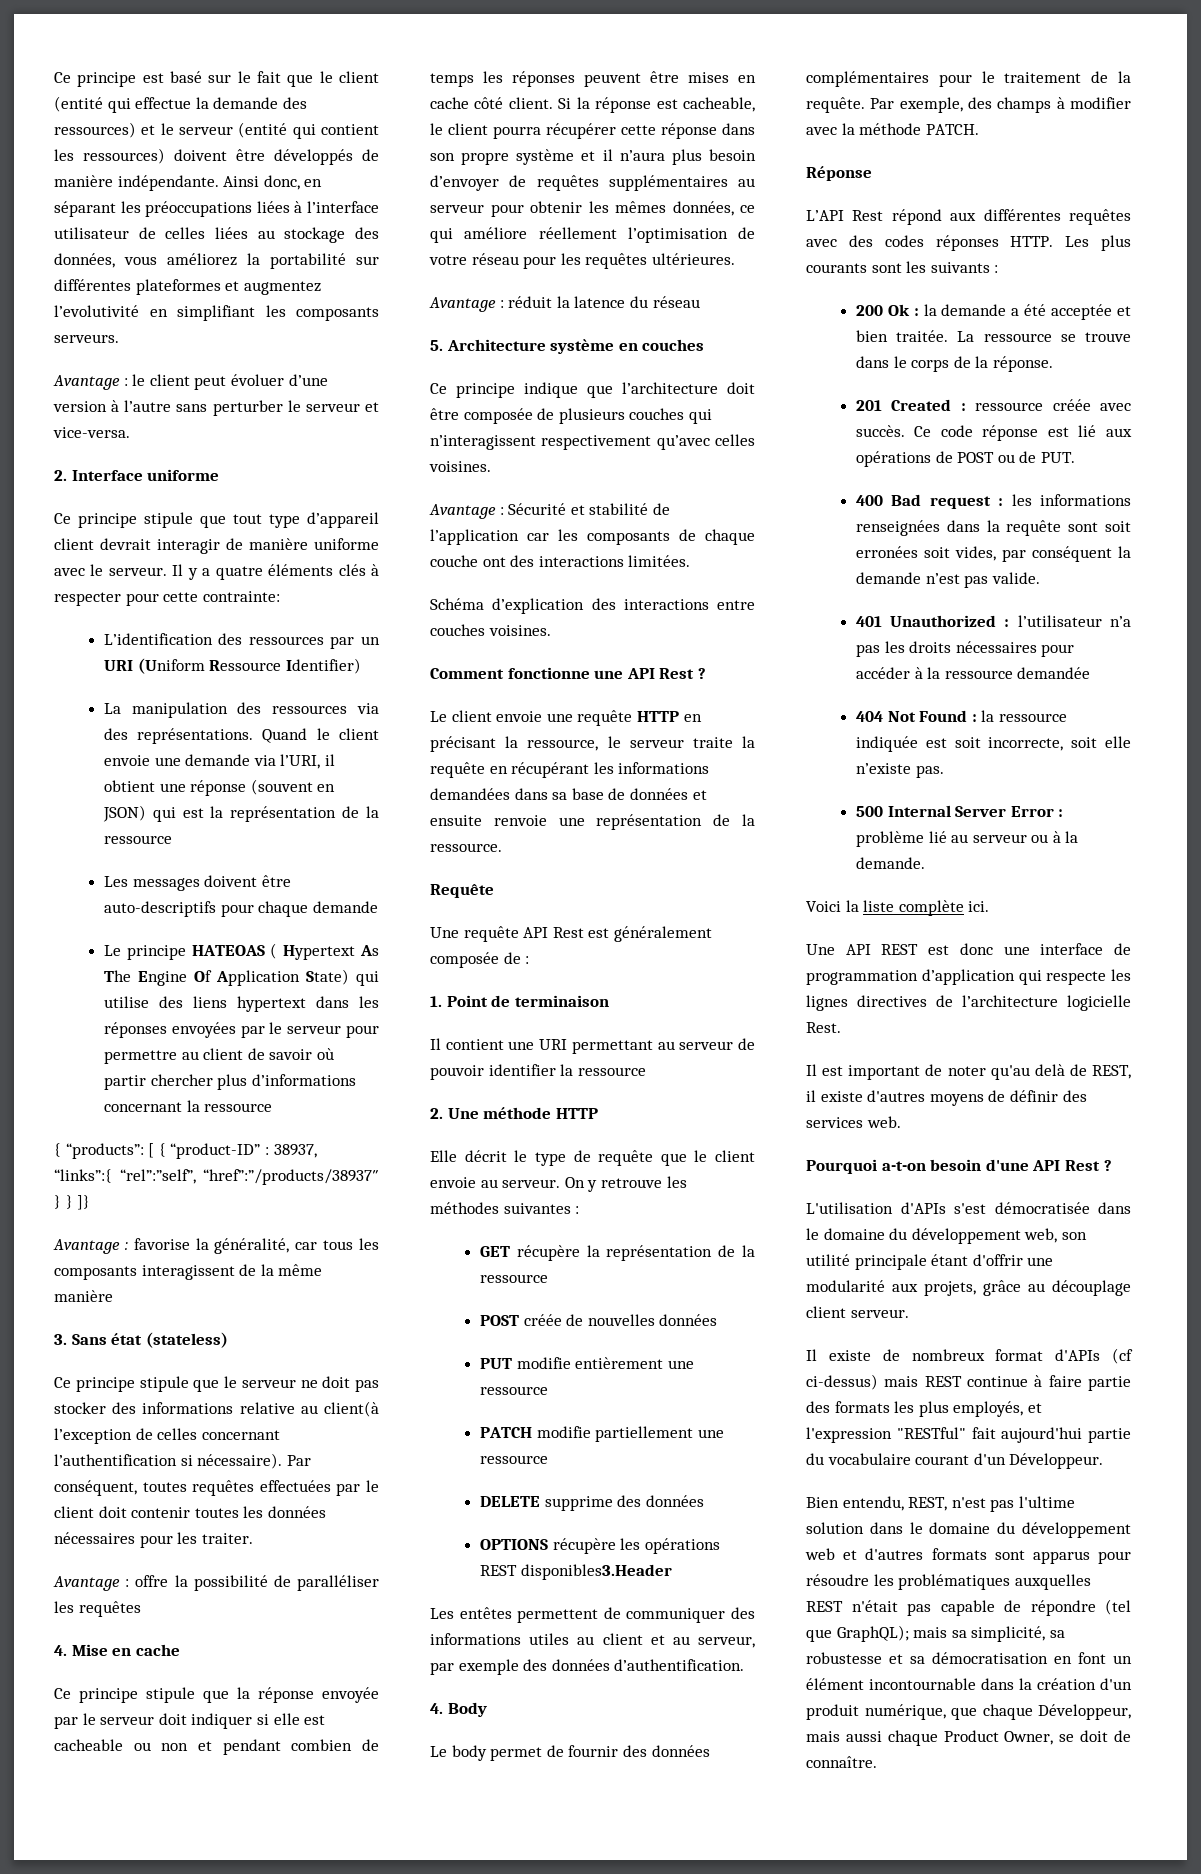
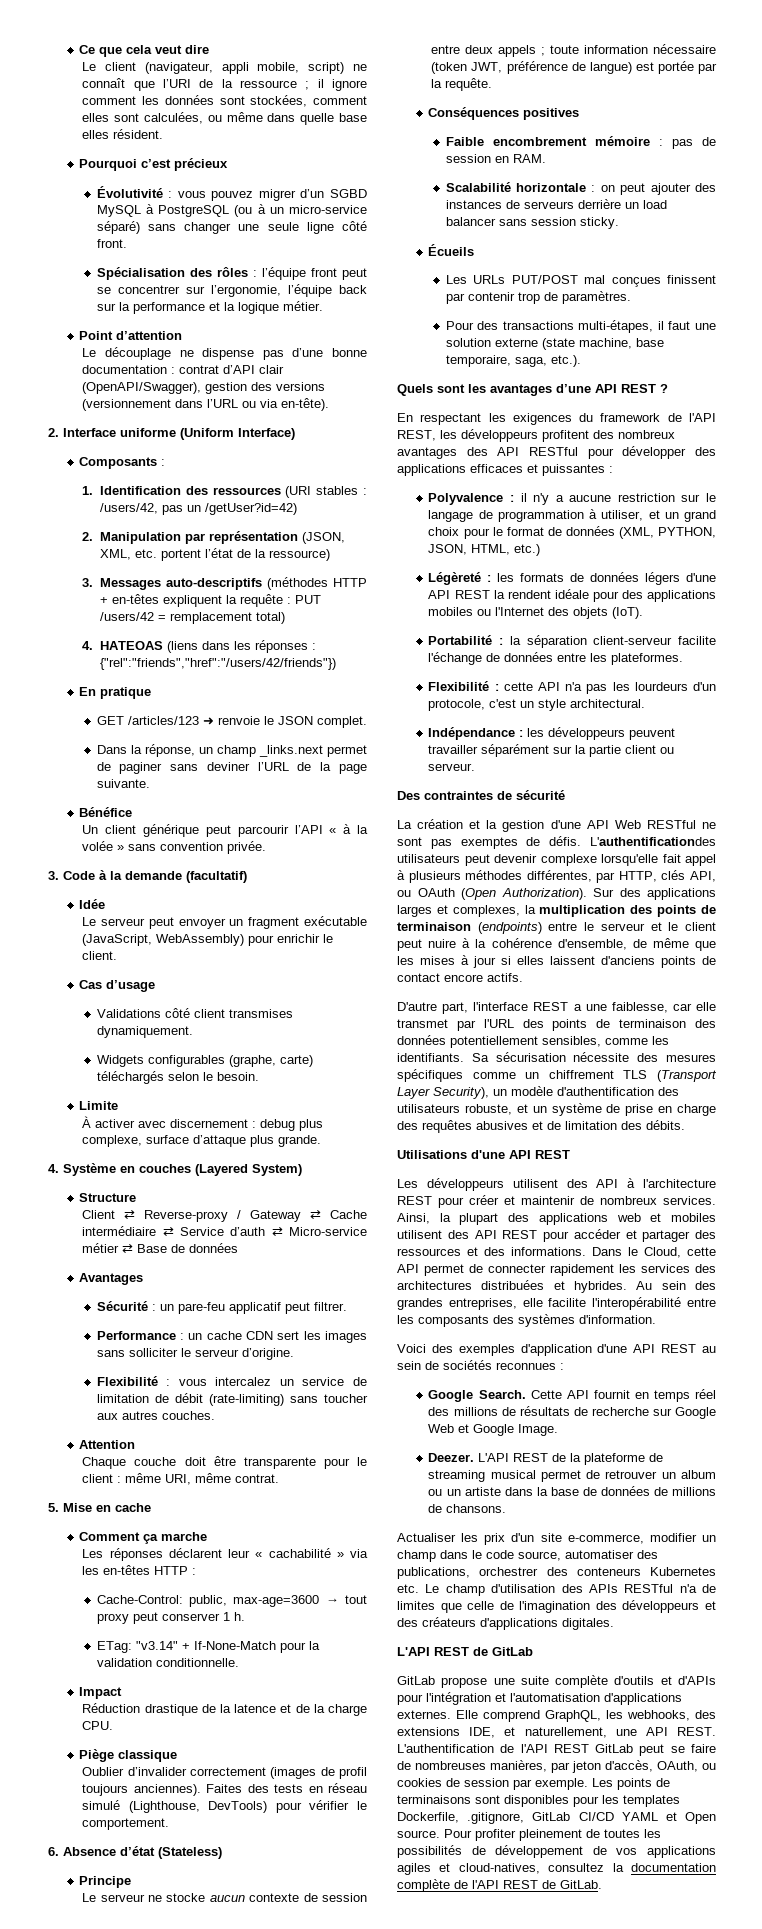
- Ce principe est basé sur le fait que le client (entité qui effectue la demande des ressources) et le serveur (entité qui contient les ressources) doivent être développés de manière indépendante. Ainsi donc, en séparant les préoccupations liées à l’interface utilisateur de celles liées au stockage des données, vous améliorez la portabilité sur différentes plateformes et augmentez l’evolutivité en simplifiant les composants serveurs.
- Avantage : le client peut évoluer d’une version à l’autre sans perturber le serveur et vice-versa.
- 2. Interface uniforme
- Ce principe stipule que tout type d’appareil client devrait interagir de manière uniforme avec le serveur. Il y a quatre éléments clés à respecter pour cette contrainte:
- L’identification des ressources par un URI (Uniform Ressource Identifier)
- La manipulation des ressources via des représentations. Quand le client envoie une demande via l’URI, il obtient une réponse (souvent en JSON) qui est la représentation de la ressource
- Les messages doivent être auto-descriptifs pour chaque demande
- Le principe HATEOAS ( Hypertext As The Engine Of Application State) qui utilise des liens hypertext dans les réponses envoyées par le serveur pour permettre au client de savoir où partir chercher plus d’informations concernant la ressource
- { “products”: [ { “product-ID” : 38937, “links”:{ “rel”:”self”, “href”:”/products/38937″ } } ]}
- Avantage : favorise la généralité, car tous les composants interagissent de la même manière
- 3. Sans état (stateless)
- Ce principe stipule que le serveur ne doit pas stocker des informations relative au client(à l’exception de celles concernant l’authentification si nécessaire). Par conséquent, toutes requêtes effectuées par le client doit contenir toutes les données nécessaires pour les traiter.
- Avantage : offre la possibilité de paralléliser les requêtes
- 4. Mise en cache
- Ce principe stipule que la réponse envoyée par le serveur doit indiquer si elle est cacheable ou non et pendant combien de temps les réponses peuvent être mises en cache côté client. Si la réponse est cacheable, le client pourra récupérer cette réponse dans son propre système et il n’aura plus besoin d’envoyer de requêtes supplémentaires au serveur pour obtenir les mêmes données, ce qui améliore réellement l’optimisation de votre réseau pour les requêtes ultérieures.
- Avantage : réduit la latence du réseau
- 5. Architecture système en couches
- Ce principe indique que l’architecture doit être composée de plusieurs couches qui n’interagissent respectivement qu’avec celles voisines.
- Avantage : Sécurité et stabilité de l’application car les composants de chaque couche ont des interactions limitées.
- Schéma d’explication des interactions entre couches voisines.
- Comment fonctionne une API Rest ?
- Le client envoie une requête HTTP en précisant la ressource, le serveur traite la requête en récupérant les informations demandées dans sa base de données et ensuite renvoie une représentation de la ressource.
- Requête
- Une requête API Rest est généralement composée de :
- 1. Point de terminaison
- Il contient une URI permettant au serveur de pouvoir identifier la ressource
- 2. Une méthode HTTP
- Elle décrit le type de requête que le client envoie au serveur. On y retrouve les méthodes suivantes :
- GET récupère la représentation de la ressource
- POST créée de nouvelles données
- PUT modifie entièrement une ressource
- PATCH modifie partiellement une ressource
- DELETE supprime des données
- OPTIONS récupère les opérations REST disponibles3.Header
- Les entêtes permettent de communiquer des informations utiles au client et au serveur, par exemple des données d’authentification.
- 4. Body
- Le body permet de fournir des données complémentaires pour le traitement de la requête. Par exemple, des champs à modifier avec la méthode PATCH.
- Réponse
- L’API Rest répond aux différentes requêtes avec des codes réponses HTTP. Les plus courants sont les suivants :
- 200 Ok : la demande a été acceptée et bien traitée. La ressource se trouve dans le corps de la réponse.
- 201 Created : ressource créée avec succès. Ce code réponse est lié aux opérations de POST ou de PUT.
- 400 Bad request : les informations renseignées dans la requête sont soit erronées soit vides, par conséquent la demande n’est pas valide.
- 401 Unauthorized : l’utilisateur n’a pas les droits nécessaires pour accéder à la ressource demandée
- 404 Not Found : la ressource indiquée est soit incorrecte, soit elle n’existe pas.
- 500 Internal Server Error : problème lié au serveur ou à la demande.
- Voici la liste complète ici.
- Une API REST est donc une interface de programmation d’application qui respecte les lignes directives de l’architecture logicielle Rest.
- Il est important de noter qu'au delà de REST, il existe d'autres moyens de définir des services web.
- Pourquoi a-t-on besoin d'une API Rest ?
- L'utilisation d'APIs s'est démocratisée dans le domaine du développement web, son utilité principale étant d'offrir une modularité aux projets, grâce au découplage client serveur.
- Il existe de nombreux format d'APIs (cf ci-dessus) mais REST continue à faire partie des formats les plus employés, et l'expression "RESTful" fait aujourd'hui partie du vocabulaire courant d'un Développeur.
- Bien entendu, REST, n'est pas l'ultime solution dans le domaine du développement web et d'autres formats sont apparus pour résoudre les problématiques auxquelles REST n'était pas capable de répondre (tel que GraphQL); mais sa simplicité, sa robustesse et sa démocratisation en font un élément incontournable dans la création d'un produit numérique, que chaque Développeur, mais aussi chaque Product Owner, se doit de connaître.
+ Ce que cela veut dire
+ Le client (navigateur, appli mobile, script) ne connaît que l’URI de la ressource ; il ignore comment les données sont stockées, comment elles sont calculées, ou même dans quelle base elles résident.
+ Pourquoi c’est précieux
+ Évolutivité : vous pouvez migrer d’un SGBD MySQL à PostgreSQL (ou à un micro-service séparé) sans changer une seule ligne côté front.
+ Spécialisation des rôles : l’équipe front peut se concentrer sur l’ergonomie, l’équipe back sur la performance et la logique métier.
+ Point d’attention
+ Le découplage ne dispense pas d’une bonne documentation : contrat d’API clair (OpenAPI/Swagger), gestion des versions (versionnement dans l’URL ou via en-tête).
+ 2. Interface uniforme (Uniform Interface)
+ Composants :
+ 1. Identification des ressources (URI stables : /users/42, pas un /getUser?id=42)
+ 2. Manipulation par représentation (JSON, XML, etc. portent l’état de la ressource)
+ 3. Messages auto-descriptifs (méthodes HTTP + en-têtes expliquent la requête : PUT /users/42 = remplacement total)
+ 4. HATEOAS (liens dans les réponses : {"rel":"friends","href":"/users/42/friends"})
+ En pratique
+ GET /articles/123 ➜ renvoie le JSON complet.
+ Dans la réponse, un champ _links.next permet de paginer sans deviner l’URL de la page suivante.
+ Bénéfice
+ Un client générique peut parcourir l’API « à la volée » sans convention privée.
+ 3. Code à la demande (facultatif)
+ Idée
+ Le serveur peut envoyer un fragment exécutable (JavaScript, WebAssembly) pour enrichir le client.
+ Cas d’usage
+ Validations côté client transmises dynamiquement.
+ Widgets configurables (graphe, carte) téléchargés selon le besoin.
+ Limite
+ À activer avec discernement : debug plus complexe, surface d’attaque plus grande.
+ 4. Système en couches (Layered System)
+ Structure
+ Client ⇄ Reverse-proxy / Gateway ⇄ Cache intermédiaire ⇄ Service d’auth ⇄ Micro-service métier ⇄ Base de données
+ Avantages
+ Sécurité : un pare-feu applicatif peut filtrer.
+ Performance : un cache CDN sert les images sans solliciter le serveur d’origine.
+ Flexibilité : vous intercalez un service de limitation de débit (rate-limiting) sans toucher aux autres couches.
+ Attention
+ Chaque couche doit être transparente pour le client : même URI, même contrat.
+ 5. Mise en cache
+ Comment ça marche
+ Les réponses déclarent leur « cachabilité » via les en-têtes HTTP :
+ Cache-Control: public, max-age=3600 → tout proxy peut conserver 1 h.
+ ETag: "v3.14" + If-None-Match pour la validation conditionnelle.
+ Impact
+ Réduction drastique de la latence et de la charge CPU.
+ Piège classique
+ Oublier d’invalider correctement (images de profil toujours anciennes). Faites des tests en réseau simulé (Lighthouse, DevTools) pour vérifier le comportement.
+ 6. Absence d’état (Stateless)
+ Principe
+ Le serveur ne stocke aucun contexte de session entre deux appels ; toute information nécessaire (token JWT, préférence de langue) est portée par la requête.
+ Conséquences positives
+ Faible encombrement mémoire : pas de session en RAM.
+ Scalabilité horizontale : on peut ajouter des instances de serveurs derrière un load balancer sans session sticky.
+ Écueils
+ Les URLs PUT/POST mal conçues finissent par contenir trop de paramètres.
+ Pour des transactions multi-étapes, il faut une solution externe (state machine, base temporaire, saga, etc.).
+ Quels sont les avantages d’une API REST ?
+ En respectant les exigences du framework de l'API REST, les développeurs profitent des nombreux avantages des API RESTful pour développer des applications efficaces et puissantes :
+ Polyvalence : il n'y a aucune restriction sur le langage de programmation à utiliser, et un grand choix pour le format de données (XML, PYTHON, JSON, HTML, etc.)
+ Légèreté : les formats de données légers d'une API REST la rendent idéale pour des applications mobiles ou l'Internet des objets (IoT).
+ Portabilité : la séparation client-serveur facilite l'échange de données entre les plateformes.
+ Flexibilité : cette API n'a pas les lourdeurs d'un protocole, c'est un style architectural.
+ Indépendance : les développeurs peuvent travailler séparément sur la partie client ou serveur.
+ Des contraintes de sécurité
+ La création et la gestion d'une API Web RESTful ne sont pas exemptes de défis. L'authentificationdes utilisateurs peut devenir complexe lorsqu'elle fait appel à plusieurs méthodes différentes, par HTTP, clés API, ou OAuth (Open Authorization). Sur des applications larges et complexes, la multiplication des points de terminaison (endpoints) entre le serveur et le client peut nuire à la cohérence d'ensemble, de même que les mises à jour si elles laissent d'anciens points de contact encore actifs.
+ D'autre part, l'interface REST a une faiblesse, car elle transmet par l'URL des points de terminaison des données potentiellement sensibles, comme les identifiants. Sa sécurisation nécessite des mesures spécifiques comme un chiffrement TLS (Transport Layer Security), un modèle d'authentification des utilisateurs robuste, et un système de prise en charge des requêtes abusives et de limitation des débits.
+ Utilisations d'une API REST
+ Les développeurs utilisent des API à l'architecture REST pour créer et maintenir de nombreux services. Ainsi, la plupart des applications web et mobiles utilisent des API REST pour accéder et partager des ressources et des informations. Dans le Cloud, cette API permet de connecter rapidement les services des architectures distribuées et hybrides. Au sein des grandes entreprises, elle facilite l'interopérabilité entre les composants des systèmes d'information.
+ Voici des exemples d'application d'une API REST au sein de sociétés reconnues :
+ Google Search. Cette API fournit en temps réel des millions de résultats de recherche sur Google Web et Google Image.
+ Deezer. L'API REST de la plateforme de streaming musical permet de retrouver un album ou un artiste dans la base de données de millions de chansons.
+ Actualiser les prix d'un site e-commerce, modifier un champ dans le code source, automatiser des publications, orchestrer des conteneurs Kubernetes etc. Le champ d'utilisation des APIs RESTful n'a de limites que celle de l'imagination des développeurs et des créateurs d'applications digitales.
+ L'API REST de GitLab
+ GitLab propose une suite complète d'outils et d'APIs pour l'intégration et l'automatisation d'applications externes. Elle comprend GraphQL, les webhooks, des extensions IDE, et naturellement, une API REST. L'authentification de l'API REST GitLab peut se faire de nombreuses manières, par jeton d'accès, OAuth, ou cookies de session par exemple. Les points de terminaisons sont disponibles pour les templates Dockerfile, .gitignore, GitLab CI/CD YAML et Open source. Pour profiter pleinement de toutes les possibilités de développement de vos applications agiles et cloud-natives, consultez la documentation complète de l'API REST de GitLab.

